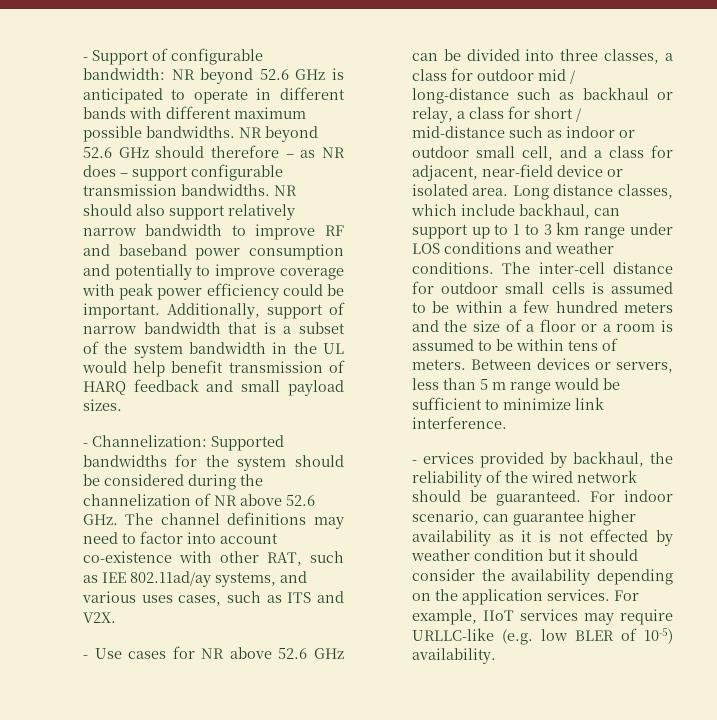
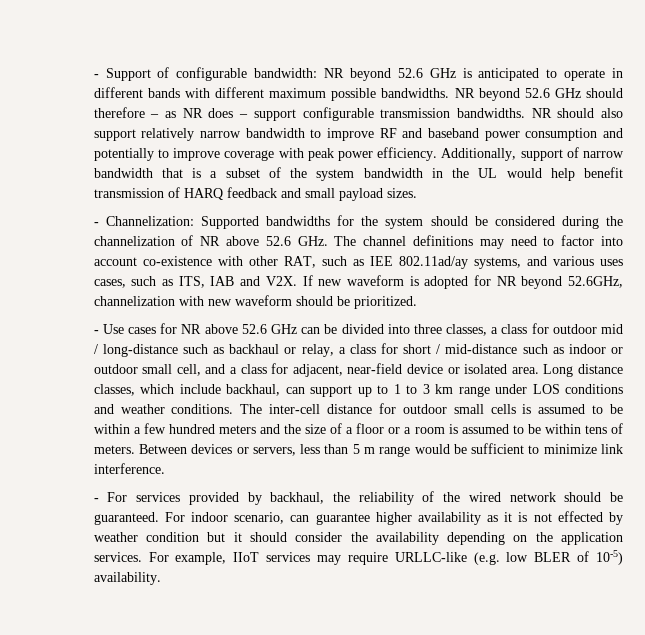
- NR should also support relatively narrow bandwidth to improve RF and baseband power consumption and potentially to improve coverage with peak power efficiency could be important.
+ NR should also support relatively narrow bandwidth to improve RF and baseband power consumption and potentially to improve coverage with peak power efficiency.
- - Channelization: Supported bandwidths for the system should be considered during the channelization of NR above 52.6 GHz. The channel definitions may need to factor into account co-existence with other RAT, such as IEE 802.11ad/ay systems, and various uses cases, such as ITS and V2X.
+ - Channelization: Supported bandwidths for the system should be considered during the channelization of NR above 52.6 GHz. The channel definitions may need to factor into account co-existence with other RAT, such as IEE 802.11ad/ay systems, and various uses cases, such as ITS, IAB and V2X. If new waveform is adopted for NR beyond 52.6GHz, channelization with new waveform should be prioritized.
- - ervices provided by backhaul, the reliability of the wired network should be guaranteed.
+ - For services provided by backhaul, the reliability of the wired network should be guaranteed.

